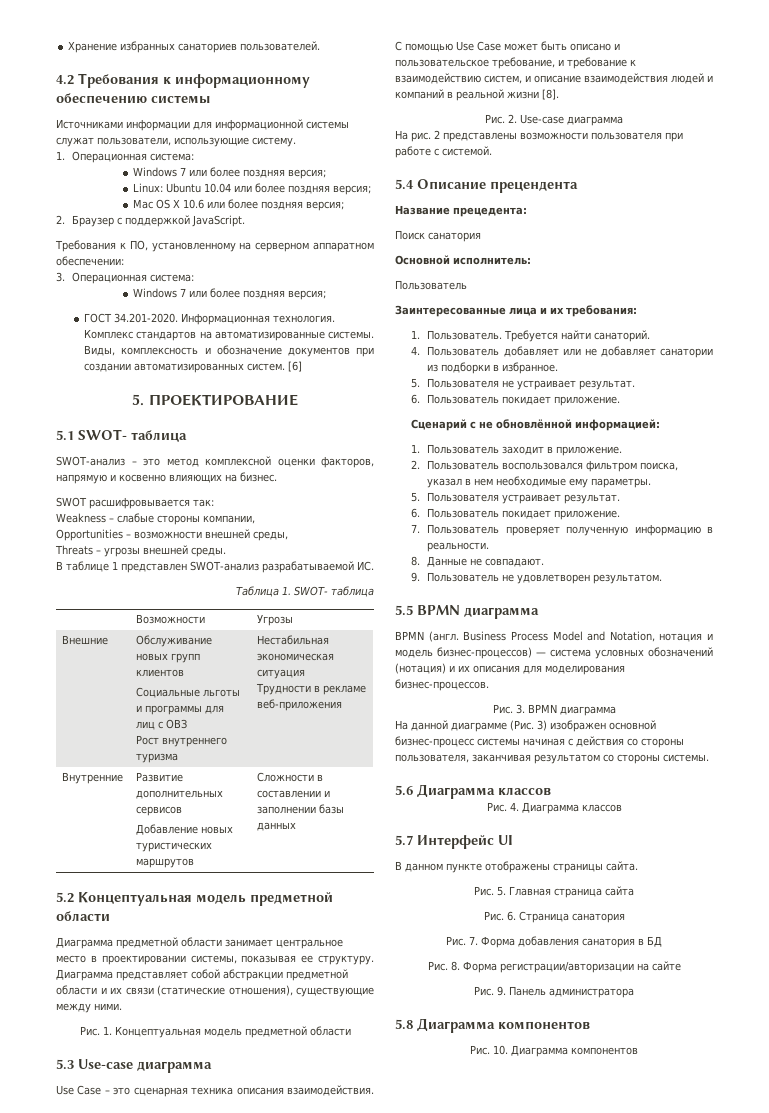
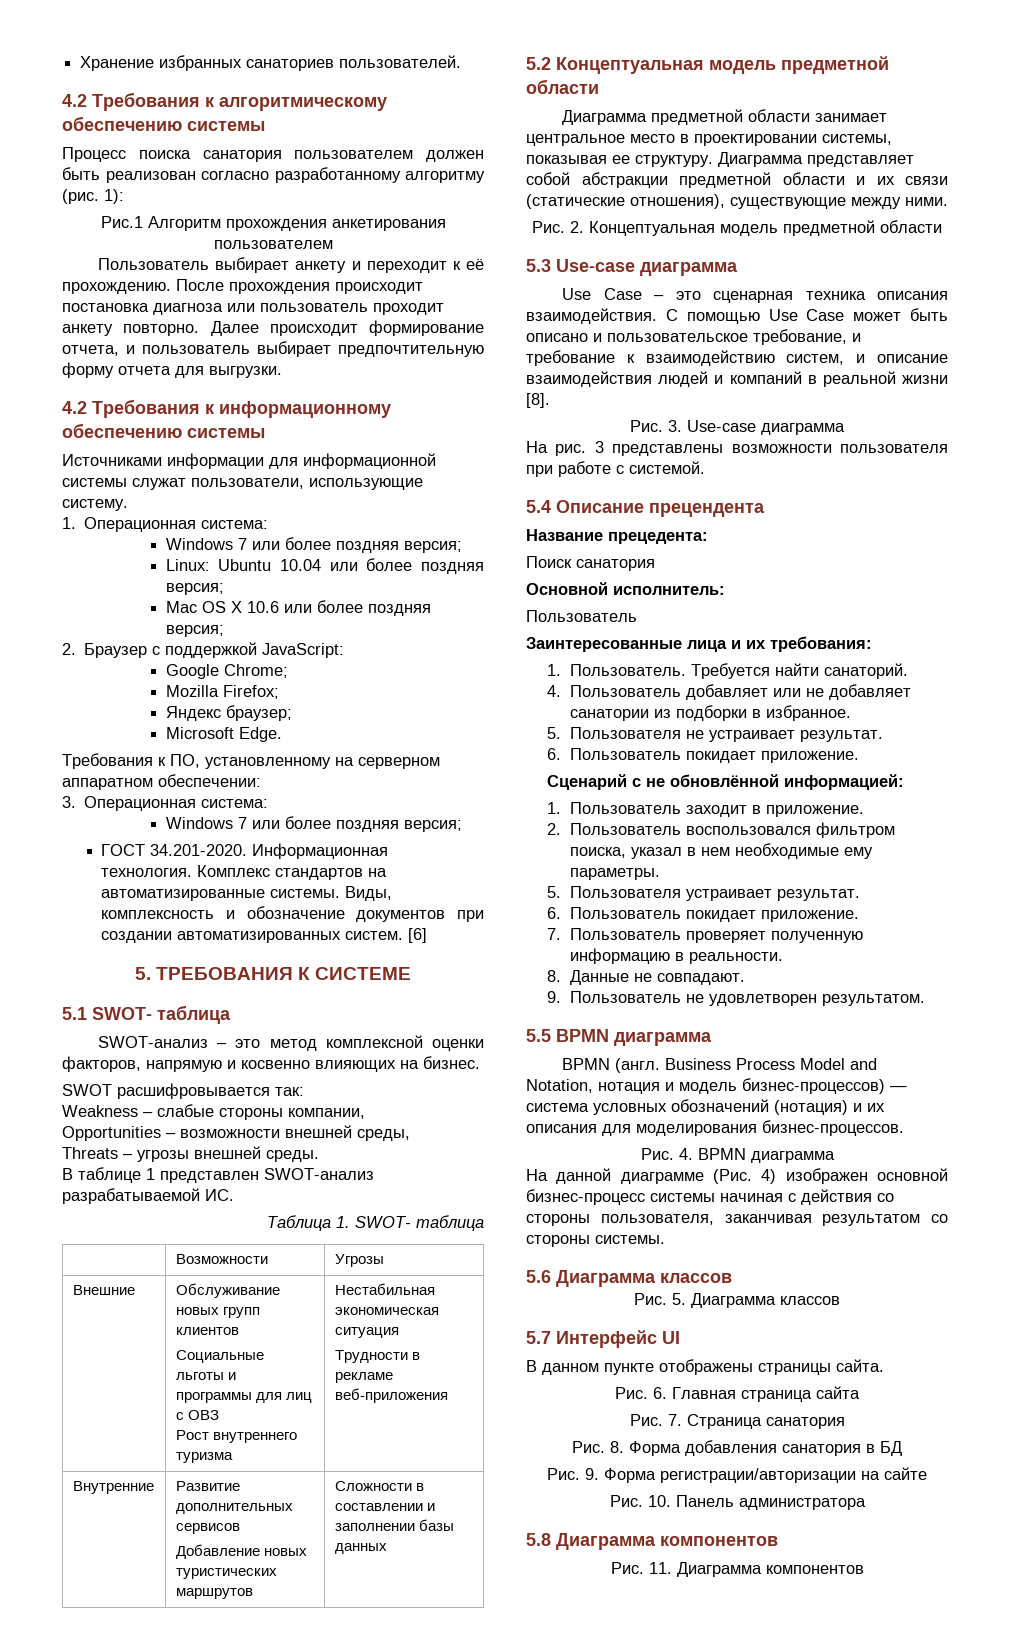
+ 4.2 Требования к алгоритмическому обеспечению системы
+ Процесс поиска санатория пользователем должен быть реализован согласно разработанному алгоритму (рис. 1):
+ Рис.1 Алгоритм прохождения анкетирования пользователем
+ Пользователь выбирает анкету и переходит к её прохождению. После прохождения происходит постановка диагноза или пользователь проходит анкету повторно. Далее происходит формирование отчета, и пользователь выбирает предпочтительную форму отчета для выгрузки.
- 2. Браузер с поддержкой JavaScript.
+ 2. Браузер с поддержкой JavaScript:
+ Google Chrome;
+ Mozilla Firefox;
+ Яндекс браузер;
+ Microsoft Edge.
- 5. ПРОЕКТИРОВАНИЕ
+ 5. ТРЕБОВАНИЯ К СИСТЕМЕ
- Рис. 1. Концептуальная модель предметной области
+ Рис. 2. Концептуальная модель предметной области
- Рис. 2. Use-case диаграмма
+ Рис. 3. Use-case диаграмма
- 2 представлены возможности пользователя при работе с системой.
+ 3 представлены возможности пользователя при работе с системой.
- Рис. 3. BPMN диаграмма
+ Рис. 4. BPMN диаграмма
- На данной диаграмме (Рис. 3) изображен основной бизнес-процесс системы начиная с действия со стороны пользователя, заканчивая результатом со стороны системы.
+ На данной диаграмме (Рис. 4) изображен основной бизнес-процесс системы начиная с действия со стороны пользователя, заканчивая результатом со стороны системы.
- Рис. 4. Диаграмма классов
+ Рис. 5. Диаграмма классов
- Рис. 5. Главная страница сайта
+ Рис. 6. Главная страница сайта
- Рис. 6. Страница санатория
+ Рис. 7. Страница санатория
- Рис. 7. Форма добавления санатория в БД
+ Рис. 8. Форма добавления санатория в БД
- Рис. 8. Форма регистрации/авторизации на сайте
+ Рис. 9. Форма регистрации/авторизации на сайте
- Рис. 9. Панель администратора
+ Рис. 10. Панель администратора
- Рис. 10. Диаграмма компонентов
+ Рис. 11. Диаграмма компонентов

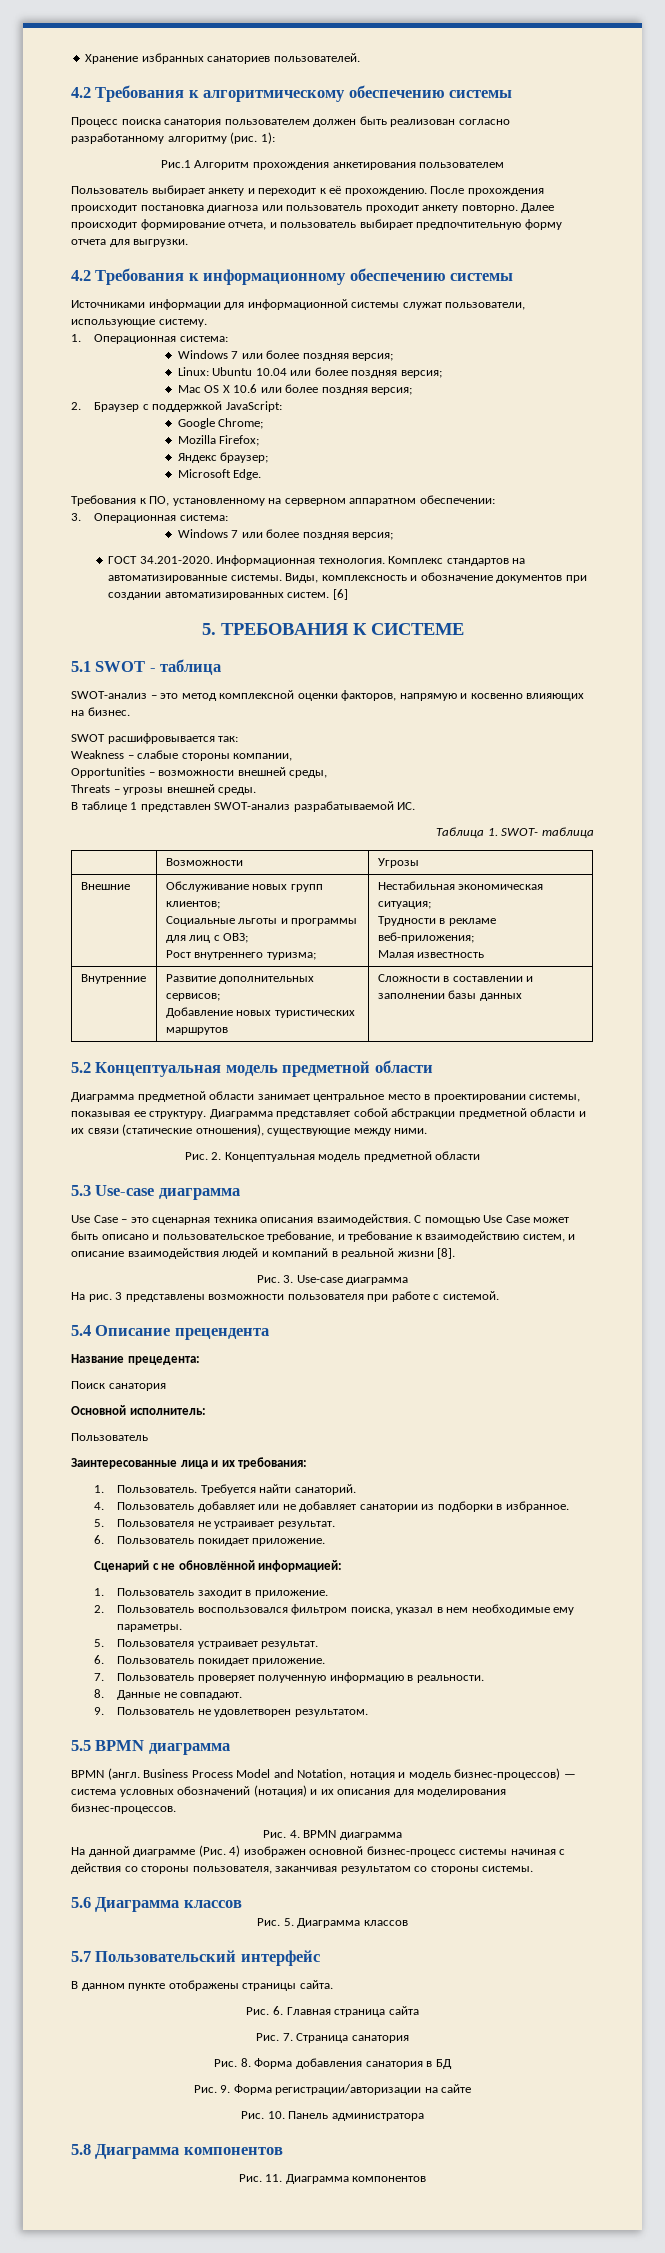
- 5.1 SWOT- таблица
+ 5.1 SWOT - таблица
- Внешние | Обслуживание новых групп клиентов
- Социальные льготы и программы для лиц с ОВЗ
- Рост внутреннего туризма | Нестабильная экономическая ситуация
- Трудности в рекламе веб-приложения
+ Внешние | Обслуживание новых групп клиентов;
+ Социальные льготы и программы для лиц с ОВЗ;
+ Рост внутреннего туризма; | Нестабильная экономическая ситуация;
+ Трудности в рекламе веб-приложения;
+ Малая известность
- Внутренние | Развитие дополнительных сервисов
+ Внутренние | Развитие дополнительных сервисов;
- 5.7 Интерфейс UI
+ 5.7 Пользовательский интерфейс

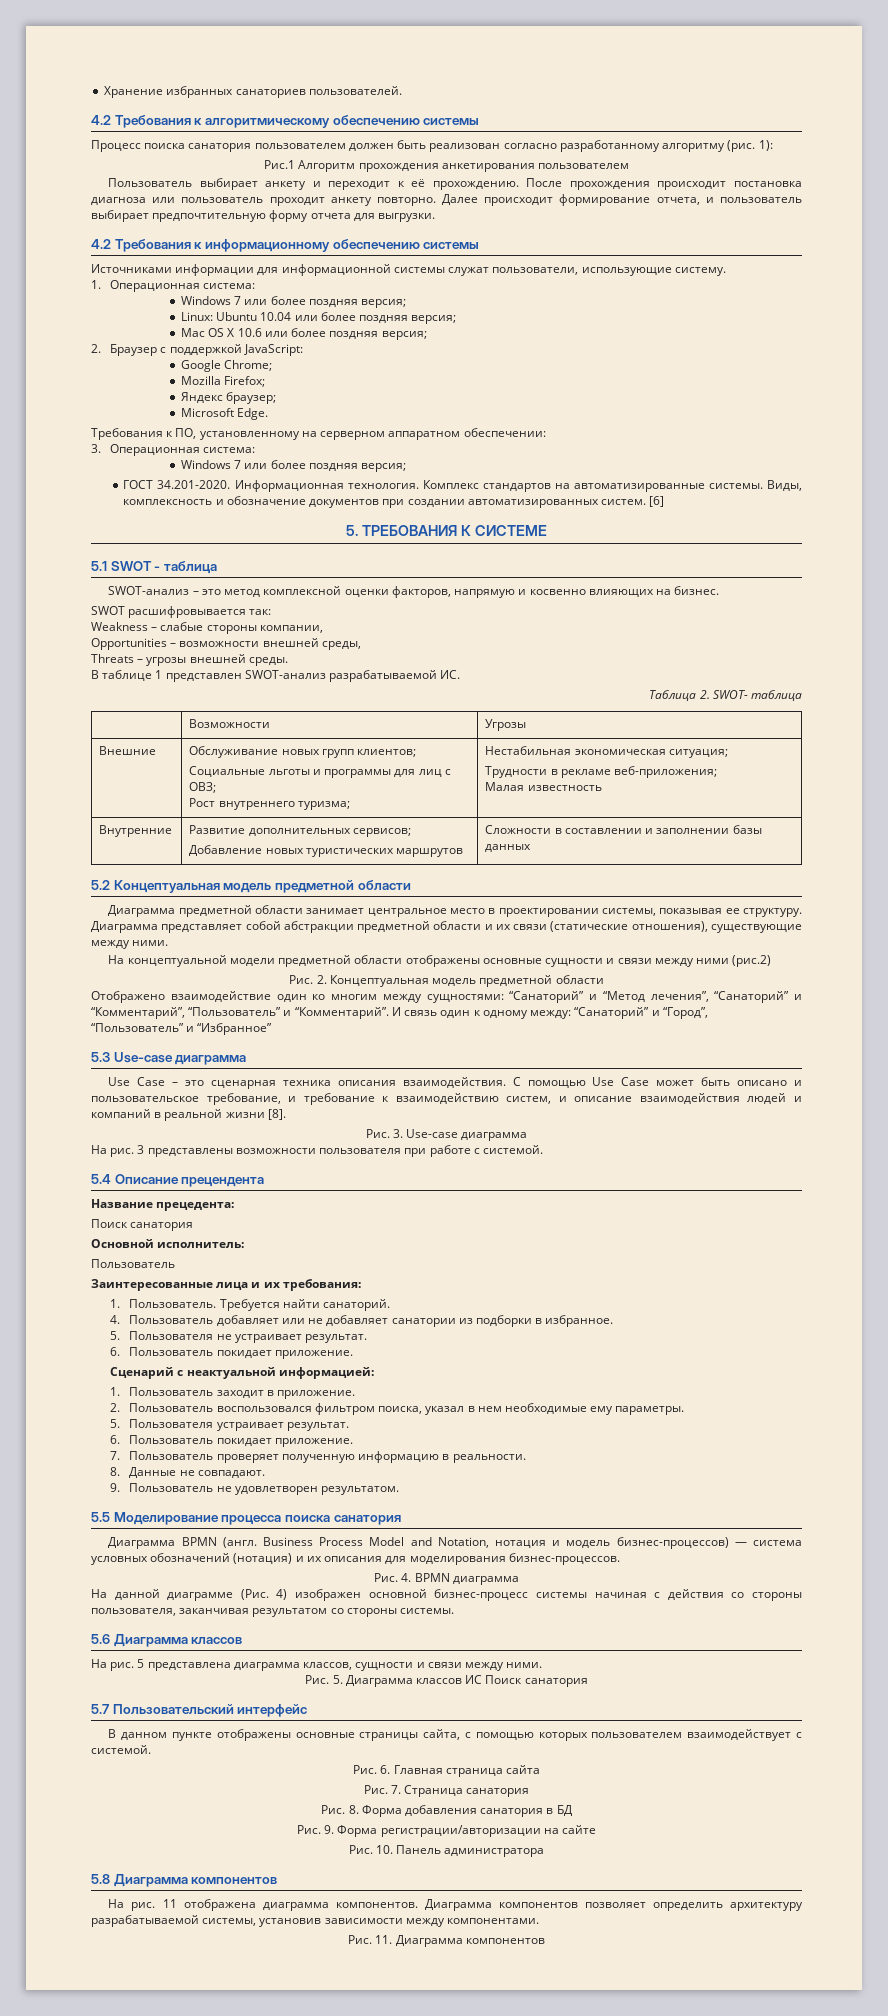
- Таблица 1. SWOT- таблица
+ Таблица 2. SWOT- таблица
+ На концептуальной модели предметной области отображены основные сущности и связи между ними (рис.2)
+ Отображено взаимодействие один ко многим между сущностями: “Санаторий” и “Метод лечения”, “Санаторий” и “Комментарий”, “Пользователь” и “Комментарий”. И связь один к одному между: “Санаторий” и “Город”, “Пользователь” и “Избранное”
- Сценарий с не обновлённой информацией:
+ Сценарий с неактуальной информацией:
- 5.5 BPMN диаграмма
- BPMN (англ.
+ 5.5 Моделирование процесса поиска санатория
+ Диаграмма BPMN (англ.
+ На рис. 5 представлена диаграмма классов, сущности и связи между ними.
- Рис. 5. Диаграмма классов
+ Рис. 5. Диаграмма классов ИС Поиск санатория
- В данном пункте отображены страницы сайта.
+ В данном пункте отображены основные страницы сайта, с помощью которых пользователем взаимодействует с системой.
+ На рис. 11 отображена диаграмма компонентов. Диаграмма компонентов позволяет определить архитектуру разрабатываемой системы, установив зависимости между компонентами.

